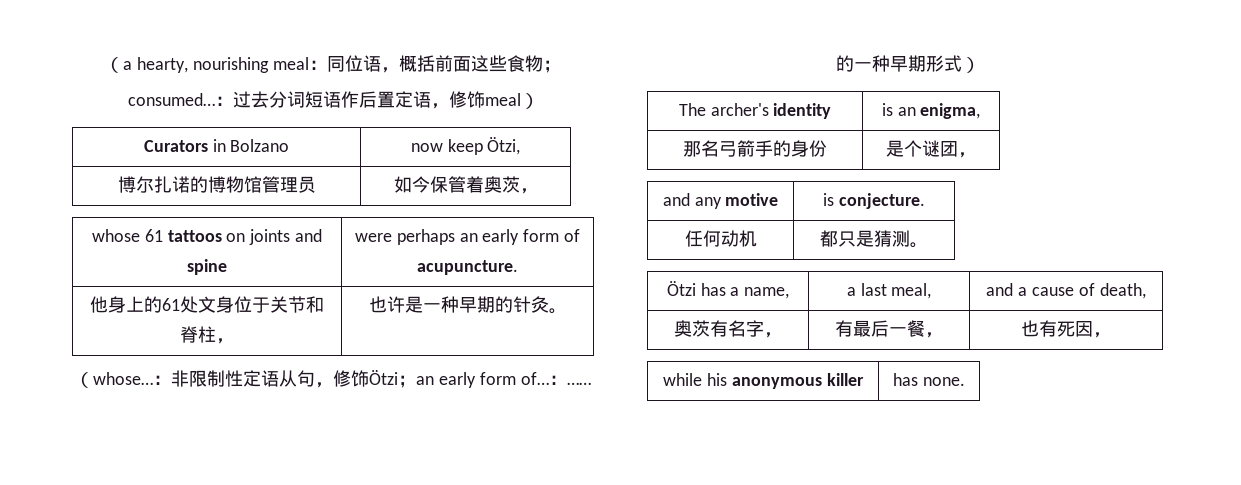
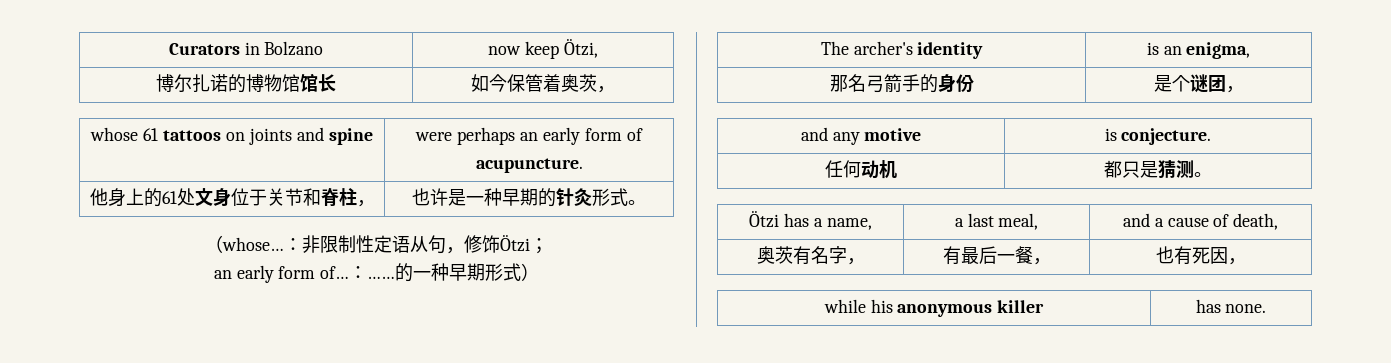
- （a hearty, nourishing meal：同位语，概括前面这些食物；
- consumed…：过去分词短语作后置定语，修饰meal）
- 博尔扎诺的博物馆管理员 | 如今保管着奥茨，
+ 博尔扎诺的博物馆馆长 | 如今保管着奥茨，
- 他身上的61处文身位于关节和脊柱， | 也许是一种早期的针灸。
+ 他身上的61处文身位于关节和脊柱， | 也许是一种早期的针灸形式。
- ：非限制性定语从句，修饰Ötzi；an early form of…
+ ：非限制性定语从句，修饰Ötzi；
+ an early form of…

